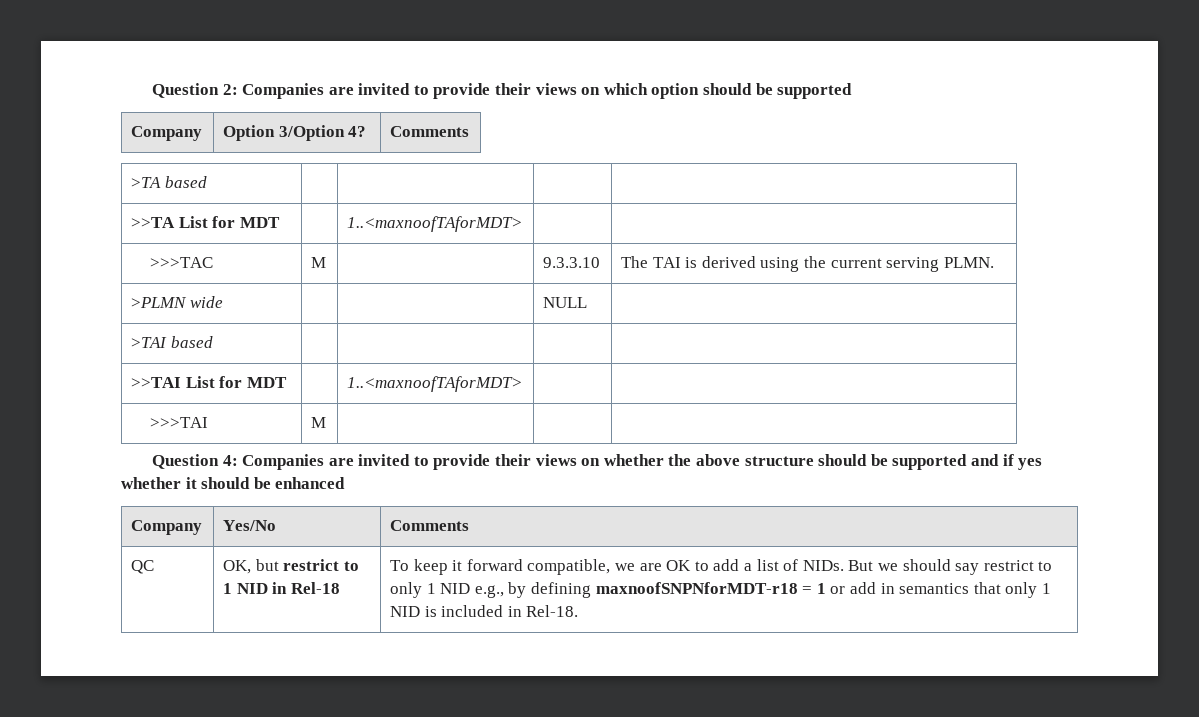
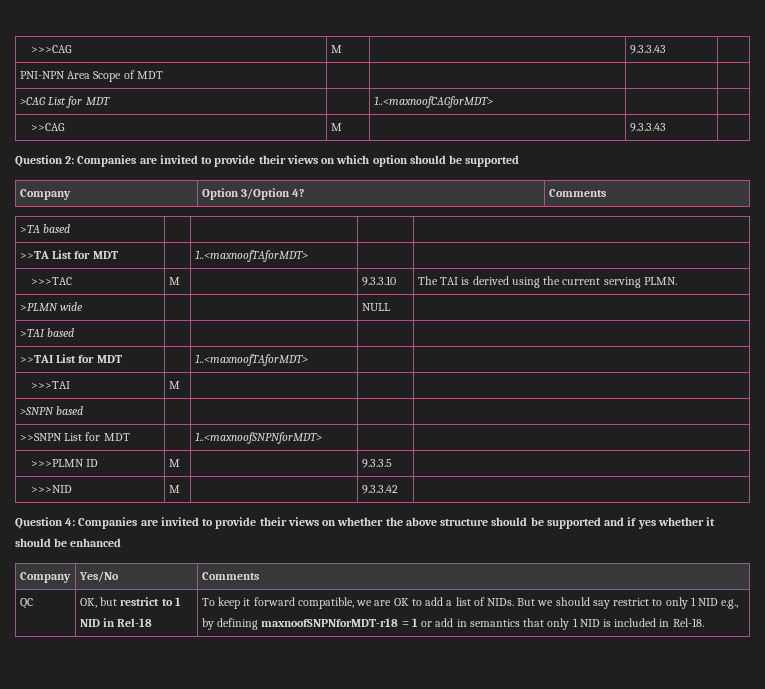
+ >>>CAG | M | | 9.3.3.43 |
+ PNI-NPN Area Scope of MDT | | | |
+ >CAG List for MDT | | 1..<maxnoofCAGforMDT> | |
+ >>CAG | M | | 9.3.3.43 |
+ >SNPN based | | | |
+ >>SNPN List for MDT | | 1..<maxnoofSNPNforMDT> | |
+ >>>PLMN ID | M | | 9.3.3.5 |
+ >>>NID | M | | 9.3.3.42 |

